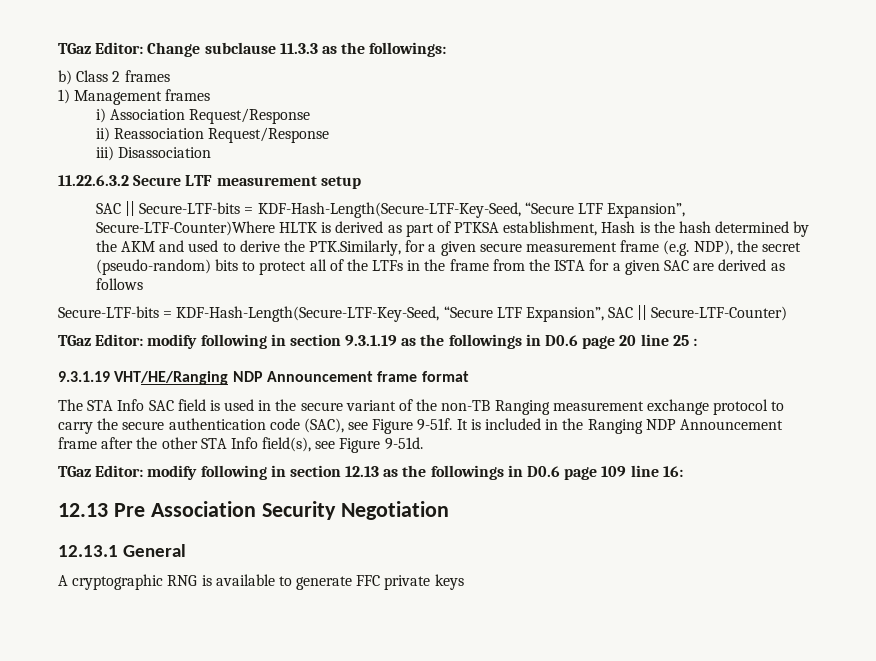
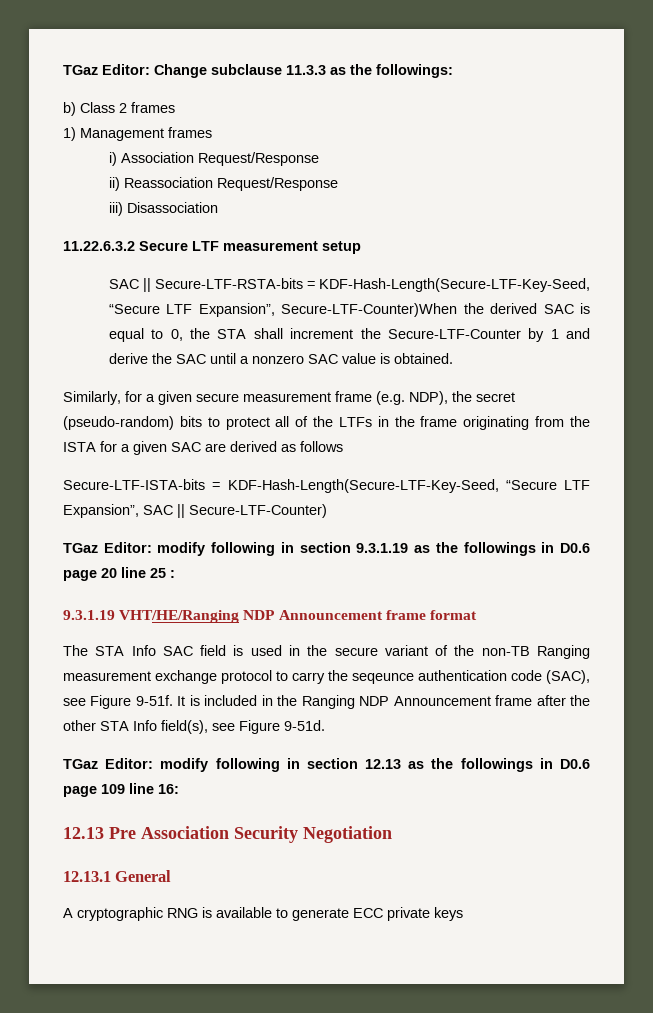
- SAC || Secure-LTF-bits = KDF-Hash-Length(Secure-LTF-Key-Seed, “Secure LTF Expansion”, Secure-LTF-Counter)Where HLTK is derived as part of PTKSA establishment, Hash is the hash determined by the AKM and used to derive the PTK.Similarly, for a given secure measurement frame (e.g. NDP), the secret (pseudo-random) bits to protect all of the LTFs in the frame from the ISTA for a given SAC are derived as follows
+ SAC || Secure-LTF-RSTA-bits = KDF-Hash-Length(Secure-LTF-Key-Seed, “Secure LTF Expansion”, Secure-LTF-Counter)When the derived SAC is equal to 0, the STA shall increment the Secure-LTF-Counter by 1 and derive the SAC until a nonzero SAC value is obtained.
+ Similarly, for a given secure measurement frame (e.g. NDP), the secret (pseudo-random) bits to protect all of the LTFs in the frame originating from the ISTA for a given SAC are derived as follows
- Secure-LTF-bits = KDF-Hash-Length(Secure-LTF-Key-Seed, “Secure LTF Expansion”, SAC || Secure-LTF-Counter)
+ Secure-LTF-ISTA-bits = KDF-Hash-Length(Secure-LTF-Key-Seed, “Secure LTF Expansion”, SAC || Secure-LTF-Counter)
- The STA Info SAC field is used in the secure variant of the non-TB Ranging measurement exchange protocol to carry the secure authentication code (SAC), see Figure 9-51f.
+ The STA Info SAC field is used in the secure variant of the non-TB Ranging measurement exchange protocol to carry the seqeunce authentication code (SAC), see Figure 9-51f.
- A cryptographic RNG is available to generate FFC private keys
+ A cryptographic RNG is available to generate ECC private keys

